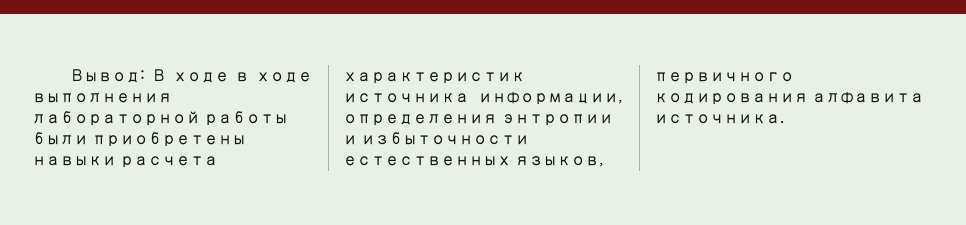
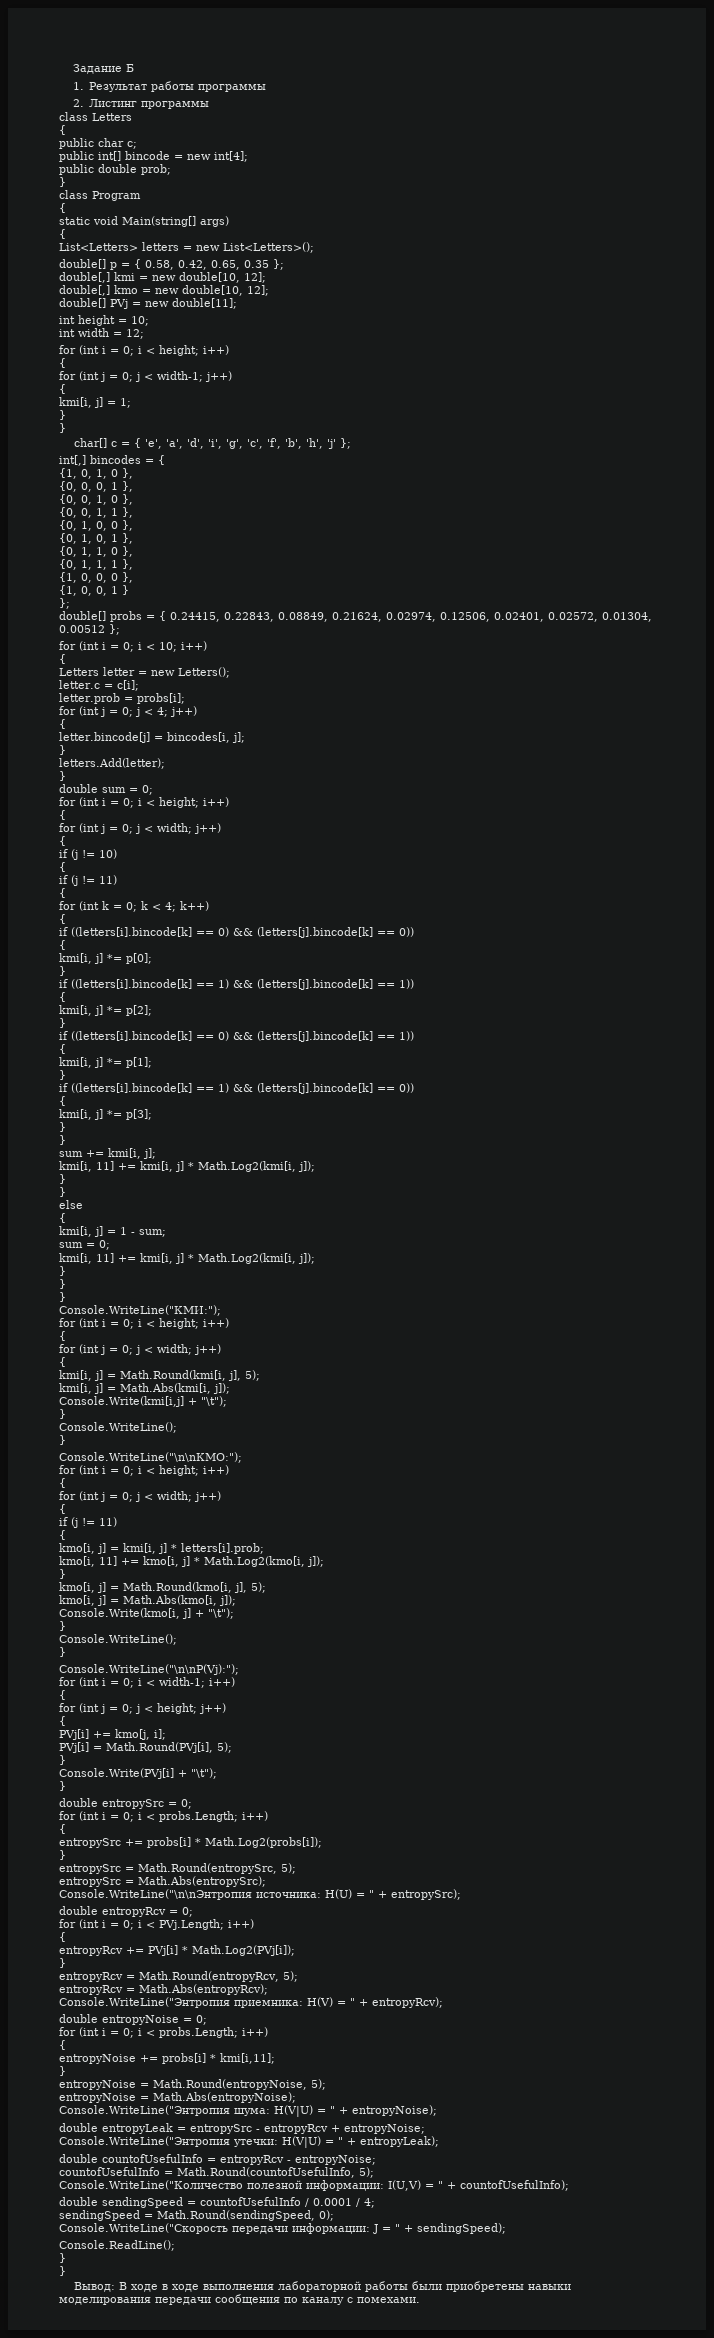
+ Задание Б
+ 1. Результат работы программы
+ 2. Листинг программы
+ class Letters
+ {
+ public char c;
+ public int[] bincode = new int[4];
+ public double prob;
+ }
+ class Program
+ {
+ static void Main(string[] args)
+ {
+ List<Letters> letters = new List<Letters>();
+ double[] p = { 0.58, 0.42, 0.65, 0.35 };
+ double[,] kmi = new double[10, 12];
+ double[,] kmo = new double[10, 12];
+ double[] PVj = new double[11];
+ int height = 10;
+ int width = 12;
+ for (int i = 0; i < height; i++)
+ {
+ for (int j = 0; j < width-1; j++)
+ {
+ kmi[i, j] = 1;
+ }
+ }
+ char[] c = { 'e', 'a', 'd', 'i', 'g', 'c', 'f', 'b', 'h', 'j' };
+ int[,] bincodes = {
+ {1, 0, 1, 0 },
+ {0, 0, 0, 1 },
+ {0, 0, 1, 0 },
+ {0, 0, 1, 1 },
+ {0, 1, 0, 0 },
+ {0, 1, 0, 1 },
+ {0, 1, 1, 0 },
+ {0, 1, 1, 1 },
+ {1, 0, 0, 0 },
+ {1, 0, 0, 1 }
+ };
+ double[] probs = { 0.24415, 0.22843, 0.08849, 0.21624, 0.02974, 0.12506, 0.02401, 0.02572, 0.01304, 0.00512 };
+ for (int i = 0; i < 10; i++)
+ {
+ Letters letter = new Letters();
+ letter.c = c[i];
+ letter.prob = probs[i];
+ for (int j = 0; j < 4; j++)
+ {
+ letter.bincode[j] = bincodes[i, j];
+ }
+ letters.Add(letter);
+ }
+ double sum = 0;
+ for (int i = 0; i < height; i++)
+ {
+ for (int j = 0; j < width; j++)
+ {
+ if (j != 10)
+ {
+ if (j != 11)
+ {
+ for (int k = 0; k < 4; k++)
+ {
+ if ((letters[i].bincode[k] == 0) && (letters[j].bincode[k] == 0))
+ {
+ kmi[i, j] *= p[0];
+ }
+ if ((letters[i].bincode[k] == 1) && (letters[j].bincode[k] == 1))
+ {
+ kmi[i, j] *= p[2];
+ }
+ if ((letters[i].bincode[k] == 0) && (letters[j].bincode[k] == 1))
+ {
+ kmi[i, j] *= p[1];
+ }
+ if ((letters[i].bincode[k] == 1) && (letters[j].bincode[k] == 0))
+ {
+ kmi[i, j] *= p[3];
+ }
+ }
+ sum += kmi[i, j];
+ kmi[i, 11] += kmi[i, j] * Math.Log2(kmi[i, j]);
+ }
+ }
+ else
+ {
+ kmi[i, j] = 1 - sum;
+ sum = 0;
+ kmi[i, 11] += kmi[i, j] * Math.Log2(kmi[i, j]);
+ }
+ }
+ }
+ Console.WriteLine("КМИ:");
+ for (int i = 0; i < height; i++)
+ {
+ for (int j = 0; j < width; j++)
+ {
+ kmi[i, j] = Math.Round(kmi[i, j], 5);
+ kmi[i, j] = Math.Abs(kmi[i, j]);
+ Console.Write(kmi[i,j] + "\t");
+ }
+ Console.WriteLine();
+ }
+ Console.WriteLine("\n\nКМО:");
+ for (int i = 0; i < height; i++)
+ {
+ for (int j = 0; j < width; j++)
+ {
+ if (j != 11)
+ {
+ kmo[i, j] = kmi[i, j] * letters[i].prob;
+ kmo[i, 11] += kmo[i, j] * Math.Log2(kmo[i, j]);
+ }
+ kmo[i, j] = Math.Round(kmo[i, j], 5);
+ kmo[i, j] = Math.Abs(kmo[i, j]);
+ Console.Write(kmo[i, j] + "\t");
+ }
+ Console.WriteLine();
+ }
+ Console.WriteLine("\n\nP(Vj):");
+ for (int i = 0; i < width-1; i++)
+ {
+ for (int j = 0; j < height; j++)
+ {
+ PVj[i] += kmo[j, i];
+ PVj[i] = Math.Round(PVj[i], 5);
+ }
+ Console.Write(PVj[i] + "\t");
+ }
+ double entropySrc = 0;
+ for (int i = 0; i < probs.Length; i++)
+ {
+ entropySrc += probs[i] * Math.Log2(probs[i]);
+ }
+ entropySrc = Math.Round(entropySrc, 5);
+ entropySrc = Math.Abs(entropySrc);
+ Console.WriteLine("\n\nЭнтропия источника: H(U) = " + entropySrc);
+ double entropyRcv = 0;
+ for (int i = 0; i < PVj.Length; i++)
+ {
+ entropyRcv += PVj[i] * Math.Log2(PVj[i]);
+ }
+ entropyRcv = Math.Round(entropyRcv, 5);
+ entropyRcv = Math.Abs(entropyRcv);
+ Console.WriteLine("Энтропия приемника: H(V) = " + entropyRcv);
+ double entropyNoise = 0;
+ for (int i = 0; i < probs.Length; i++)
+ {
+ entropyNoise += probs[i] * kmi[i,11];
+ }
+ entropyNoise = Math.Round(entropyNoise, 5);
+ entropyNoise = Math.Abs(entropyNoise);
+ Console.WriteLine("Энтропия шума: H(V|U) = " + entropyNoise);
+ double entropyLeak = entropySrc - entropyRcv + entropyNoise;
+ Console.WriteLine("Энтропия утечки: H(V|U) = " + entropyLeak);
+ double countofUsefulInfo = entropyRcv - entropyNoise;
+ countofUsefulInfo = Math.Round(countofUsefulInfo, 5);
+ Console.WriteLine("Количество полезной информации: I(U,V) = " + countofUsefulInfo);
+ double sendingSpeed = countofUsefulInfo / 0.0001 / 4;
+ sendingSpeed = Math.Round(sendingSpeed, 0);
+ Console.WriteLine("Скорость передачи информации: J = " + sendingSpeed);
+ Console.ReadLine();
+ }
+ }
- Вывод: В ходе в ходе выполнения лабораторной работы были приобретены навыки расчета характеристик источника информации, определения энтропии и избыточности естественных языков, первичного кодирования алфавита источника.
+ Вывод: В ходе в ходе выполнения лабораторной работы были приобретены навыки моделирования передачи сообщения по каналу с помехами.

